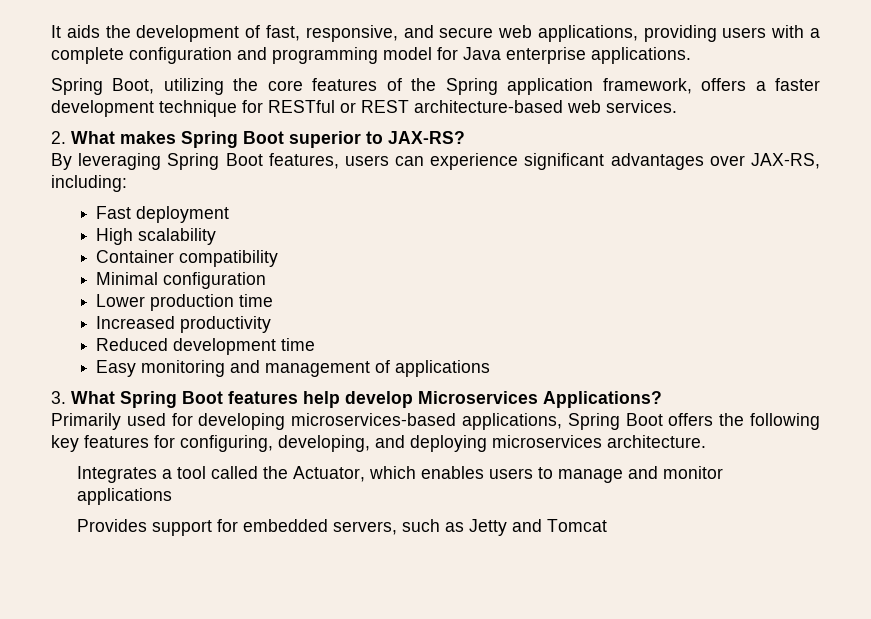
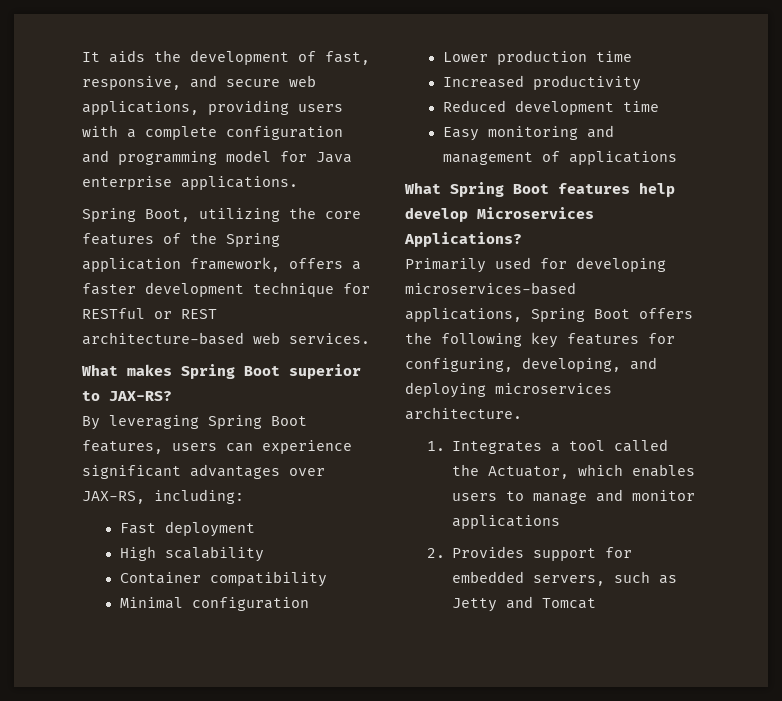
- 2. What makes Spring Boot superior to JAX-RS?
+ What makes Spring Boot superior to JAX-RS?
- 3. What Spring Boot features help develop Microservices Applications?
+ What Spring Boot features help develop Microservices Applications?
- Integrates a tool called the Actuator, which enables users to manage and monitor applications
+ 1. Integrates a tool called the Actuator, which enables users to manage and monitor applications
- Provides support for embedded servers, such as Jetty and Tomcat
+ 2. Provides support for embedded servers, such as Jetty and Tomcat

